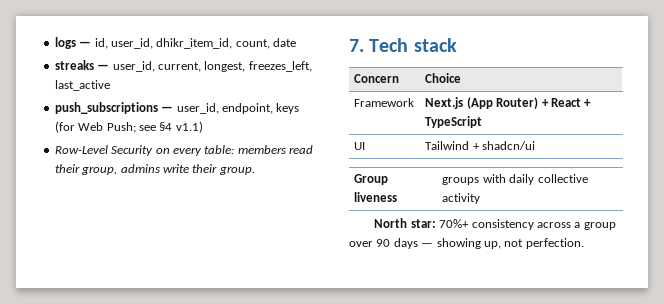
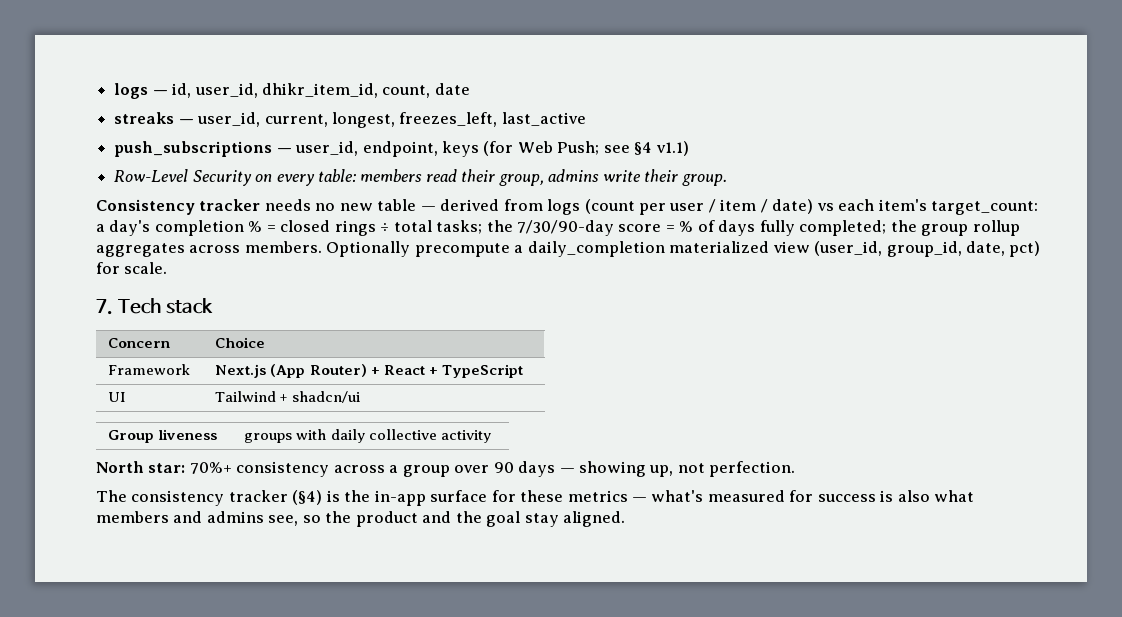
+ Consistency tracker needs no new table — derived from logs (count per user / item / date) vs each item's target_count: a day's completion % = closed rings ÷ total tasks; the 7/30/90-day score = % of days fully completed; the group rollup aggregates across members. Optionally precompute a daily_completion materialized view (user_id, group_id, date, pct) for scale.
+ The consistency tracker (§4) is the in-app surface for these metrics — what's measured for success is also what members and admins see, so the product and the goal stay aligned.

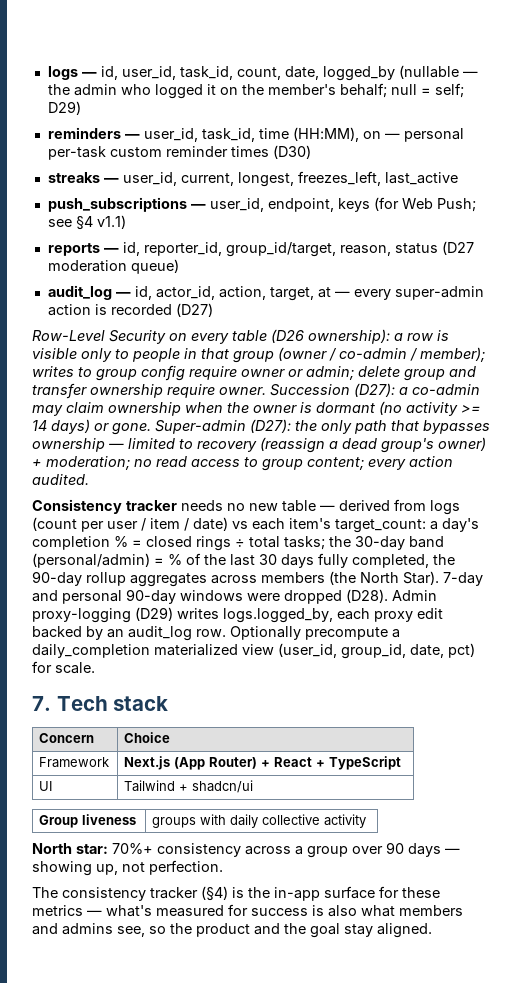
- logs — id, user_id, dhikr_item_id, count, date
+ logs — id, user_id, task_id, count, date, logged_by (nullable — the admin who logged it on the member's behalf; null = self; D29)
+ reminders — user_id, task_id, time (HH:MM), on — personal per-task custom reminder times (D30)
- Row-Level Security on every table: members read their group, admins write their group.
+ reports — id, reporter_id, group_id/target, reason, status (D27 moderation queue)
+ audit_log — id, actor_id, action, target, at — every super-admin action is recorded (D27)
+ Row-Level Security on every table (D26 ownership): a row is visible only to people in that group (owner / co-admin / member); writes to group config require owner or admin; delete group and transfer ownership require owner. Succession (D27): a co-admin may claim ownership when the owner is dormant (no activity >= 14 days) or gone. Super-admin (D27): the only path that bypasses ownership — limited to recovery (reassign a dead group's owner) + moderation; no read access to group content; every action audited.
- Consistency tracker needs no new table — derived from logs (count per user / item / date) vs each item's target_count: a day's completion % = closed rings ÷ total tasks; the 7/30/90-day score = % of days fully completed; the group rollup aggregates across members.
+ Consistency tracker needs no new table — derived from logs (count per user / item / date) vs each item's target_count: a day's completion % = closed rings ÷ total tasks; the 30-day band (personal/admin) = % of the last 30 days fully completed, the 90-day rollup aggregates across members (the North Star). 7-day and personal 90-day windows were dropped (D28). Admin proxy-logging (D29) writes logs.logged_by, each proxy edit backed by an audit_log row.

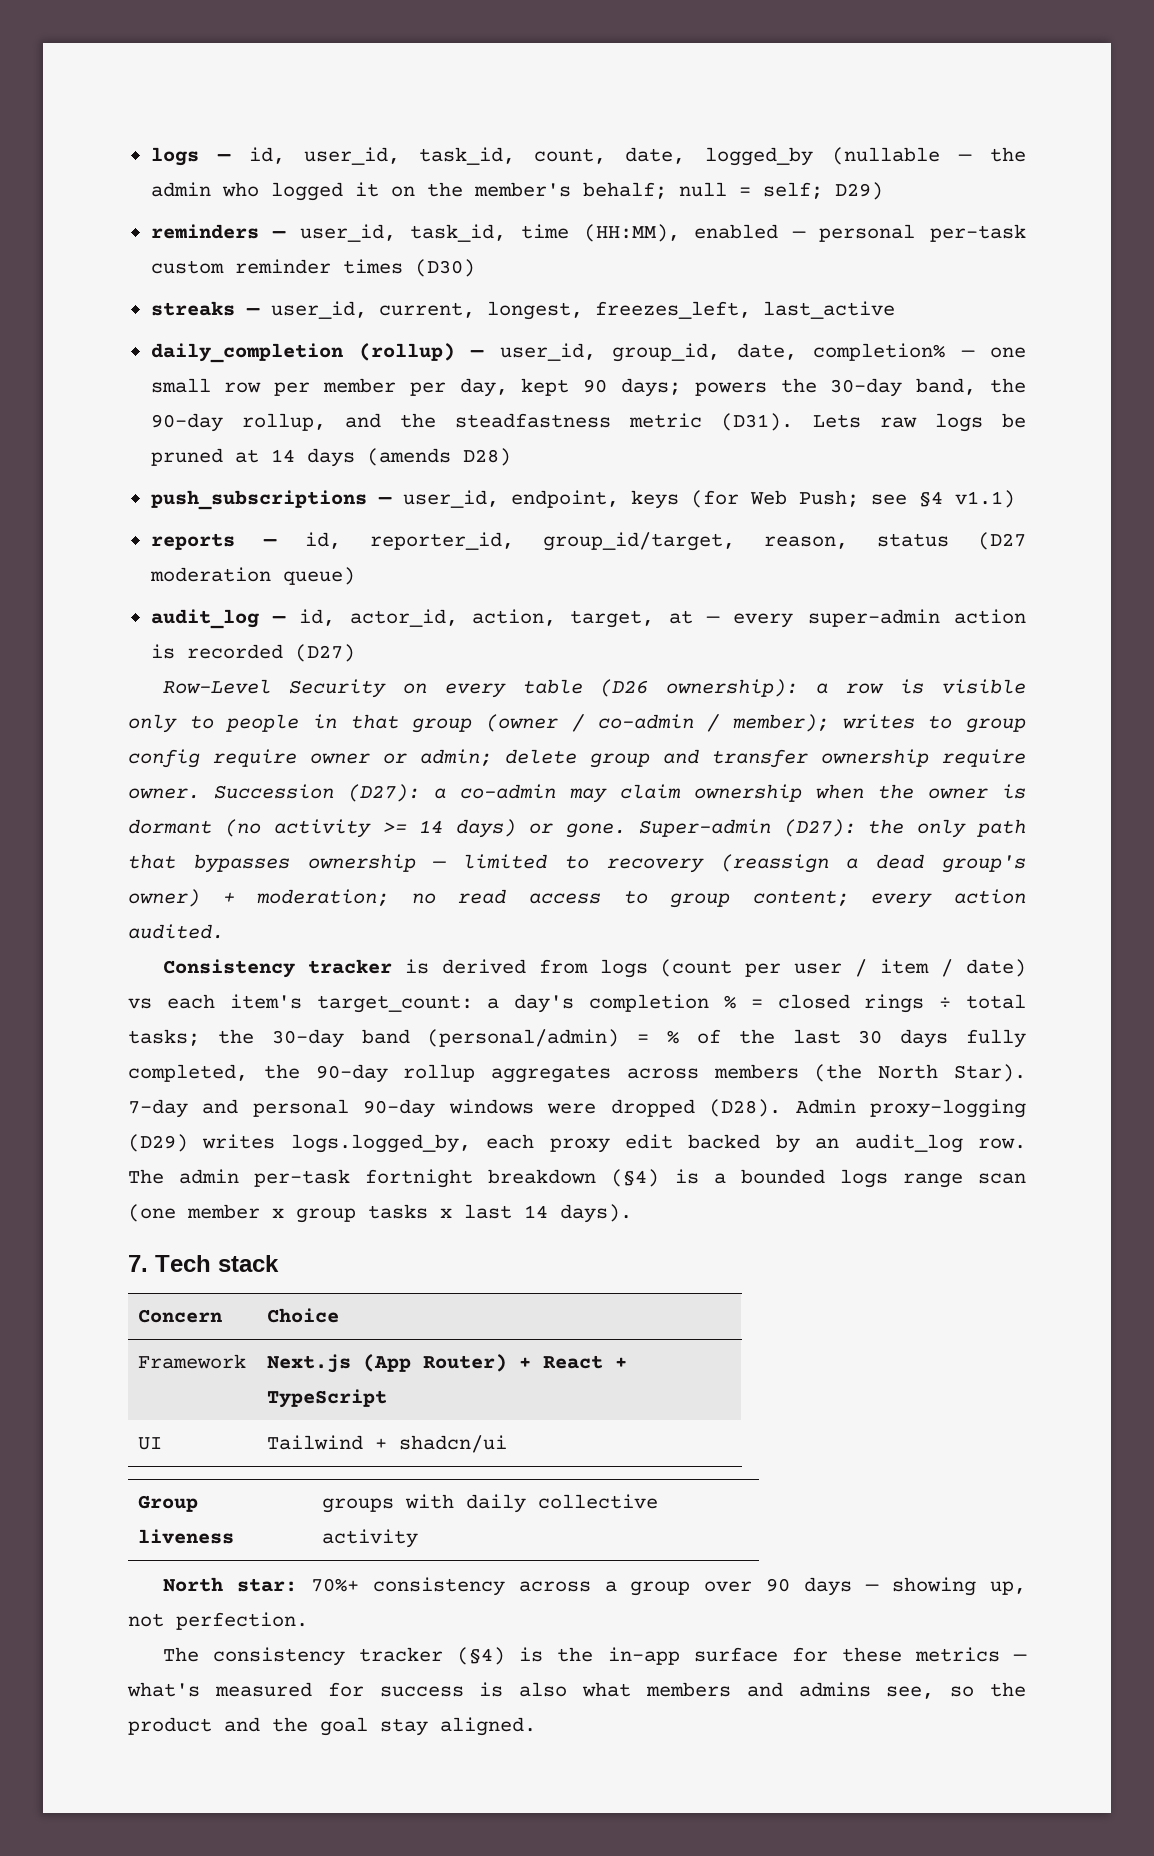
- reminders — user_id, task_id, time (HH:MM), on — personal per-task custom reminder times (D30)
+ reminders — user_id, task_id, time (HH:MM), enabled — personal per-task custom reminder times (D30)
+ daily_completion (rollup) — user_id, group_id, date, completion% — one small row per member per day, kept 90 days; powers the 30-day band, the 90-day rollup, and the steadfastness metric (D31). Lets raw logs be pruned at 14 days (amends D28)
- Consistency tracker needs no new table — derived from logs (count per user / item / date) vs each item's target_count: a day's completion % = closed rings ÷ total tasks; the 30-day band (personal/admin) = % of the last 30 days fully completed, the 90-day rollup aggregates across members (the North Star).
+ Consistency tracker is derived from logs (count per user / item / date) vs each item's target_count: a day's completion % = closed rings ÷ total tasks; the 30-day band (personal/admin) = % of the last 30 days fully completed, the 90-day rollup aggregates across members (the North Star).
- Optionally precompute a daily_completion materialized view (user_id, group_id, date, pct) for scale.
+ The admin per-task fortnight breakdown (§4) is a bounded logs range scan (one member x group tasks x last 14 days).

